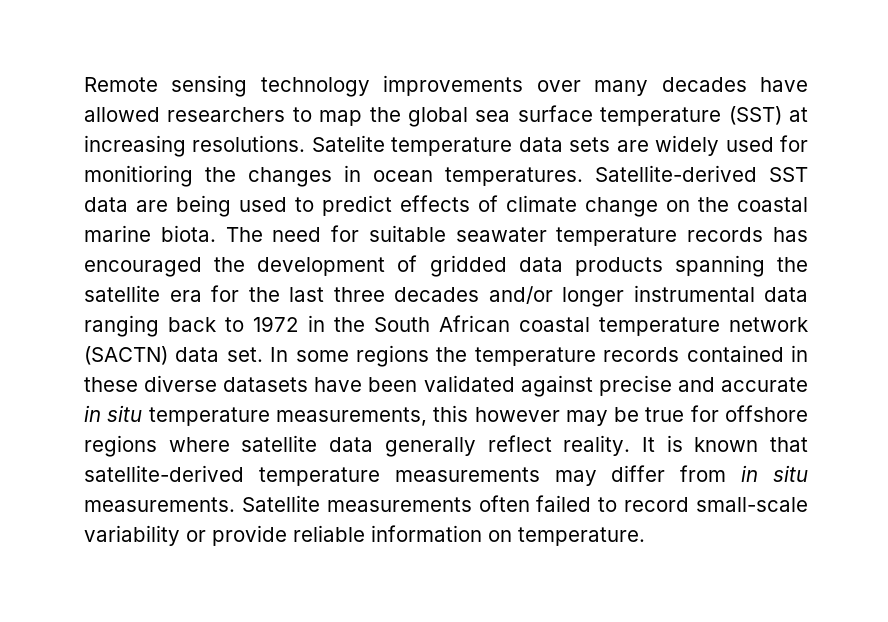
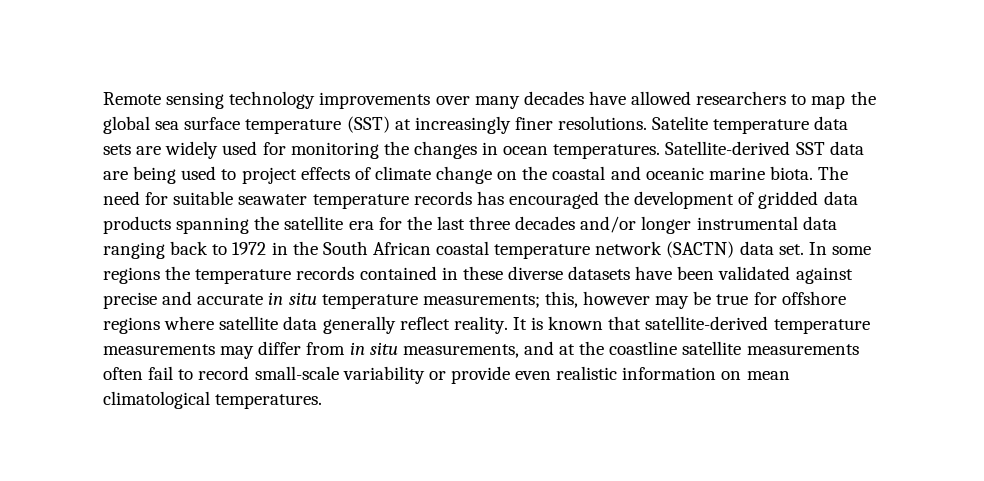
- Remote sensing technology improvements over many decades have allowed researchers to map the global sea surface temperature (SST) at increasing resolutions.
+ Remote sensing technology improvements over many decades have allowed researchers to map the global sea surface temperature (SST) at increasingly finer resolutions.
- Satelite temperature data sets are widely used for monitioring the changes in ocean temperatures.
+ Satelite temperature data sets are widely used for monitoring the changes in ocean temperatures.
- Satellite-derived SST data are being used to predict effects of climate change on the coastal marine biota.
+ Satellite-derived SST data are being used to project effects of climate change on the coastal and oceanic marine biota.
- In some regions the temperature records contained in these diverse datasets have been validated against precise and accurate in situ temperature measurements, this however may be true for offshore regions where satellite data generally reflect reality.
+ In some regions the temperature records contained in these diverse datasets have been validated against precise and accurate in situ temperature measurements; this, however may be true for offshore regions where satellite data generally reflect reality.
- It is known that satellite-derived temperature measurements may differ from in situ measurements. Satellite measurements often failed to record small-scale variability or provide reliable information on temperature.
+ It is known that satellite-derived temperature measurements may differ from in situ measurements, and at the coastline satellite measurements often fail to record small-scale variability or provide even realistic information on mean climatological temperatures.

